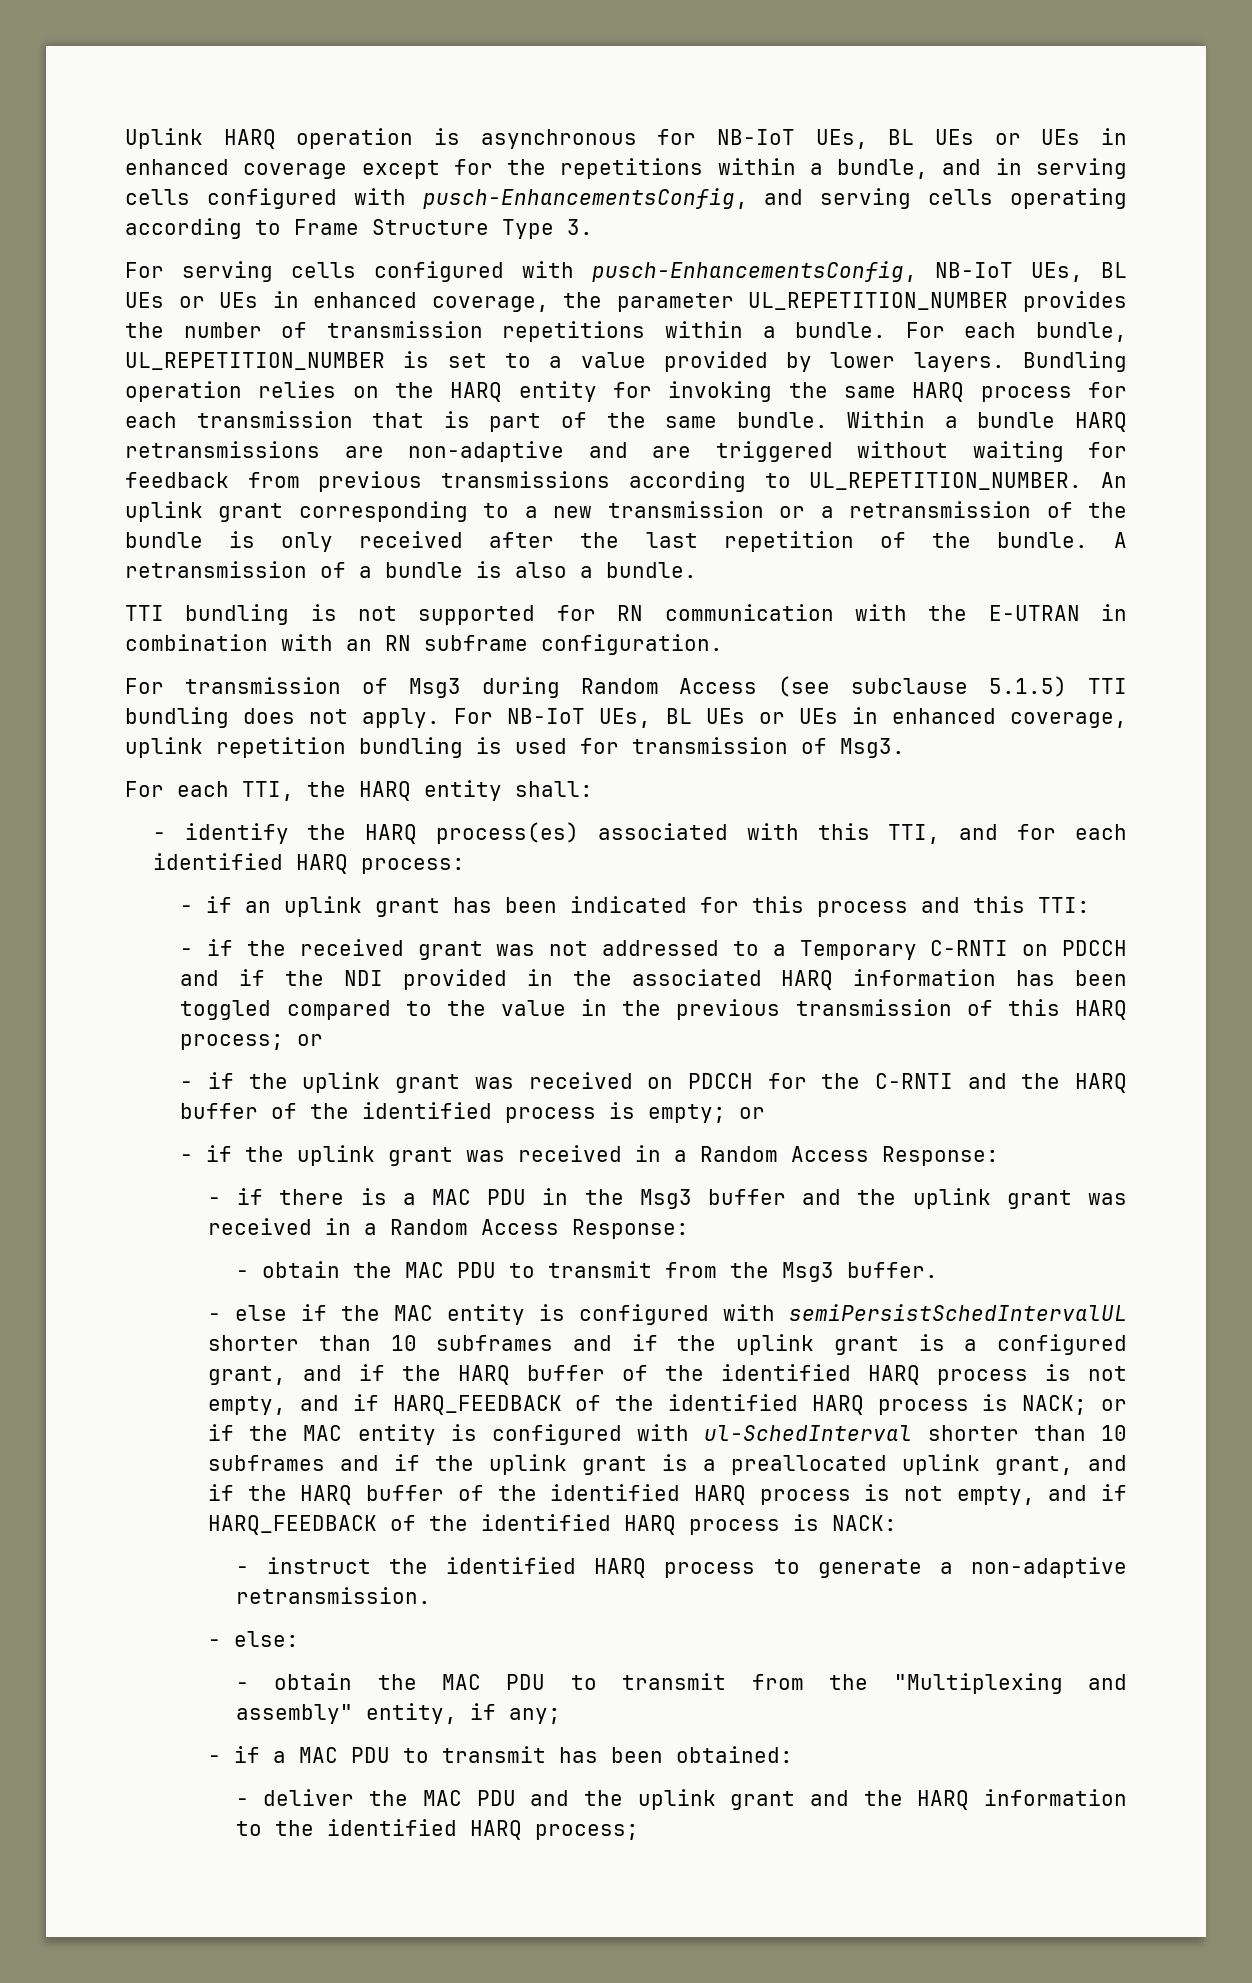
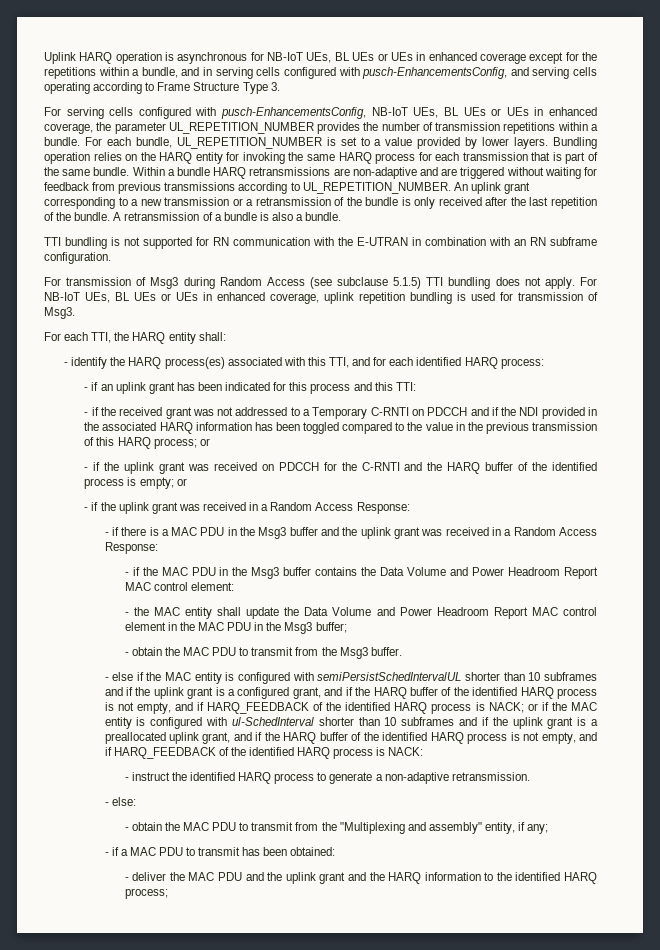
+ - if the MAC PDU in the Msg3 buffer contains the Data Volume and Power Headroom Report MAC control element:
+ - the MAC entity shall update the Data Volume and Power Headroom Report MAC control element in the MAC PDU in the Msg3 buffer;

